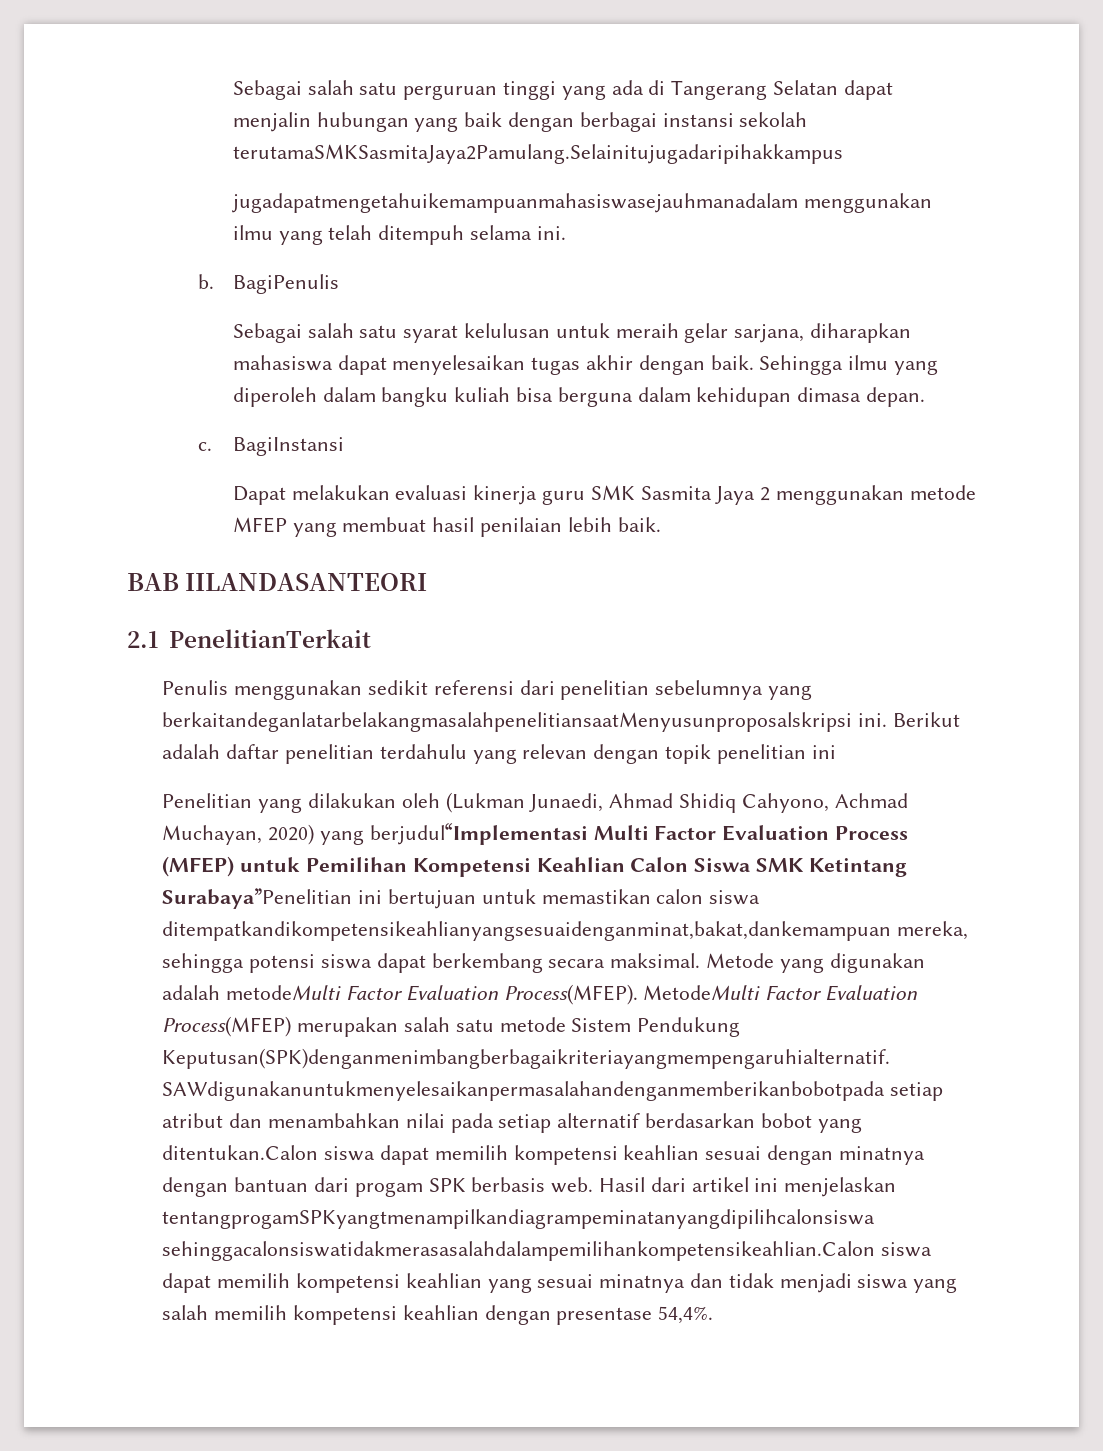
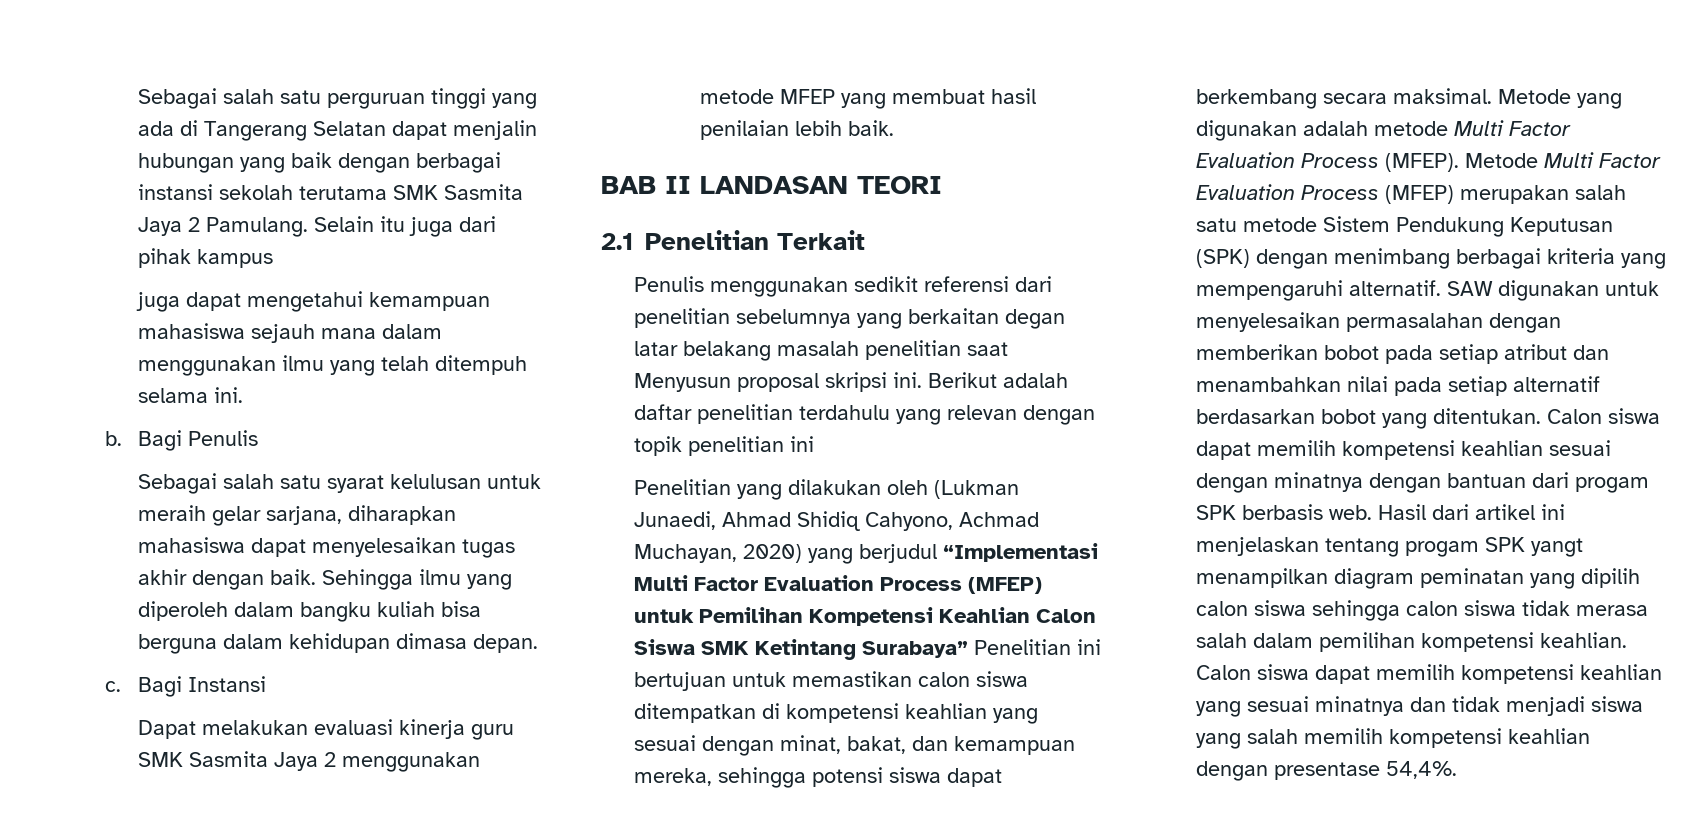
- Sebagai salah satu perguruan tinggi yang ada di Tangerang Selatan dapat menjalin hubungan yang baik dengan berbagai instansi sekolah terutamaSMKSasmitaJaya2Pamulang.Selainitujugadaripihakkampus
- jugadapatmengetahuikemampuanmahasiswasejauhmanadalam menggunakan ilmu yang telah ditempuh selama ini.
+ Sebagai salah satu perguruan tinggi yang ada di Tangerang Selatan dapat menjalin hubungan yang baik dengan berbagai instansi sekolah terutama SMK Sasmita Jaya 2 Pamulang. Selain itu juga dari pihak kampus
+ juga dapat mengetahui kemampuan mahasiswa sejauh mana dalam menggunakan ilmu yang telah ditempuh selama ini.
- BagiPenulis
+ Bagi Penulis
- BagiInstansi
+ Bagi Instansi
- BAB IILANDASANTEORI
+ BAB II LANDASAN TEORI
- 2.1 PenelitianTerkait
+ 2.1 Penelitian Terkait
- Penulis menggunakan sedikit referensi dari penelitian sebelumnya yang berkaitandeganlatarbelakangmasalahpenelitiansaatMenyusunproposalskripsi ini.
+ Penulis menggunakan sedikit referensi dari penelitian sebelumnya yang berkaitan degan latar belakang masalah penelitian saat Menyusun proposal skripsi ini.
- Penelitian yang dilakukan oleh (Lukman Junaedi, Ahmad Shidiq Cahyono, Achmad Muchayan, 2020) yang berjudul“Implementasi Multi Factor Evaluation Process (MFEP) untuk Pemilihan Kompetensi Keahlian Calon Siswa SMK Ketintang Surabaya”Penelitian ini bertujuan untuk memastikan calon siswa ditempatkandikompetensikeahlianyangsesuaidenganminat,bakat,dankemampuan mereka, sehingga potensi siswa dapat berkembang secara maksimal.
+ Penelitian yang dilakukan oleh (Lukman Junaedi, Ahmad Shidiq Cahyono, Achmad Muchayan, 2020) yang berjudul “Implementasi Multi Factor Evaluation Process (MFEP) untuk Pemilihan Kompetensi Keahlian Calon Siswa SMK Ketintang Surabaya” Penelitian ini bertujuan untuk memastikan calon siswa ditempatkan di kompetensi keahlian yang sesuai dengan minat, bakat, dan kemampuan mereka, sehingga potensi siswa dapat berkembang secara maksimal.
- Metode yang digunakan adalah metodeMulti Factor Evaluation Process(MFEP). MetodeMulti Factor Evaluation Process(MFEP) merupakan salah satu metode Sistem Pendukung Keputusan(SPK)denganmenimbangberbagaikriteriayangmempengaruhialternatif. SAWdigunakanuntukmenyelesaikanpermasalahandenganmemberikanbobotpada setiap atribut dan menambahkan nilai pada setiap alternatif berdasarkan bobot yang ditentukan.Calon siswa dapat memilih kompetensi keahlian sesuai dengan minatnya dengan bantuan dari progam SPK berbasis web.
+ Metode yang digunakan adalah metode Multi Factor Evaluation Process (MFEP). Metode Multi Factor Evaluation Process (MFEP) merupakan salah satu metode Sistem Pendukung Keputusan (SPK) dengan menimbang berbagai kriteria yang mempengaruhi alternatif. SAW digunakan untuk menyelesaikan permasalahan dengan memberikan bobot pada setiap atribut dan menambahkan nilai pada setiap alternatif berdasarkan bobot yang ditentukan. Calon siswa dapat memilih kompetensi keahlian sesuai dengan minatnya dengan bantuan dari progam SPK berbasis web.
- Hasil dari artikel ini menjelaskan tentangprogamSPKyangtmenampilkandiagrampeminatanyangdipilihcalonsiswa sehinggacalonsiswatidakmerasasalahdalampemilihankompetensikeahlian.Calon siswa dapat memilih kompetensi keahlian yang sesuai minatnya dan tidak menjadi siswa yang salah memilih kompetensi keahlian dengan presentase 54,4%.
+ Hasil dari artikel ini menjelaskan tentang progam SPK yangt menampilkan diagram peminatan yang dipilih calon siswa sehingga calon siswa tidak merasa salah dalam pemilihan kompetensi keahlian. Calon siswa dapat memilih kompetensi keahlian yang sesuai minatnya dan tidak menjadi siswa yang salah memilih kompetensi keahlian dengan presentase 54,4%.

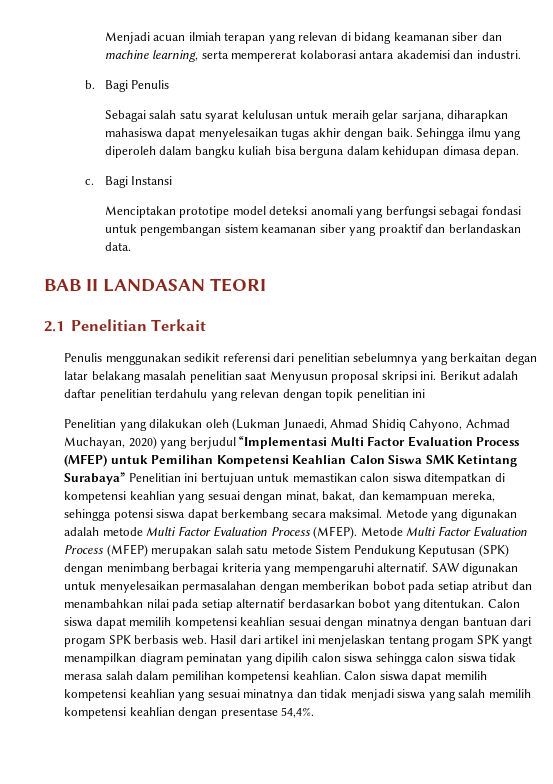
- Sebagai salah satu perguruan tinggi yang ada di Tangerang Selatan dapat menjalin hubungan yang baik dengan berbagai instansi sekolah terutama SMK Sasmita Jaya 2 Pamulang. Selain itu juga dari pihak kampus
- juga dapat mengetahui kemampuan mahasiswa sejauh mana dalam menggunakan ilmu yang telah ditempuh selama ini.
+ Menjadi acuan ilmiah terapan yang relevan di bidang keamanan siber dan machine learning, serta mempererat kolaborasi antara akademisi dan industri.
- Dapat melakukan evaluasi kinerja guru SMK Sasmita Jaya 2 menggunakan metode MFEP yang membuat hasil penilaian lebih baik.
+ Menciptakan prototipe model deteksi anomali yang berfungsi sebagai fondasi untuk pengembangan sistem keamanan siber yang proaktif dan berlandaskan data.

